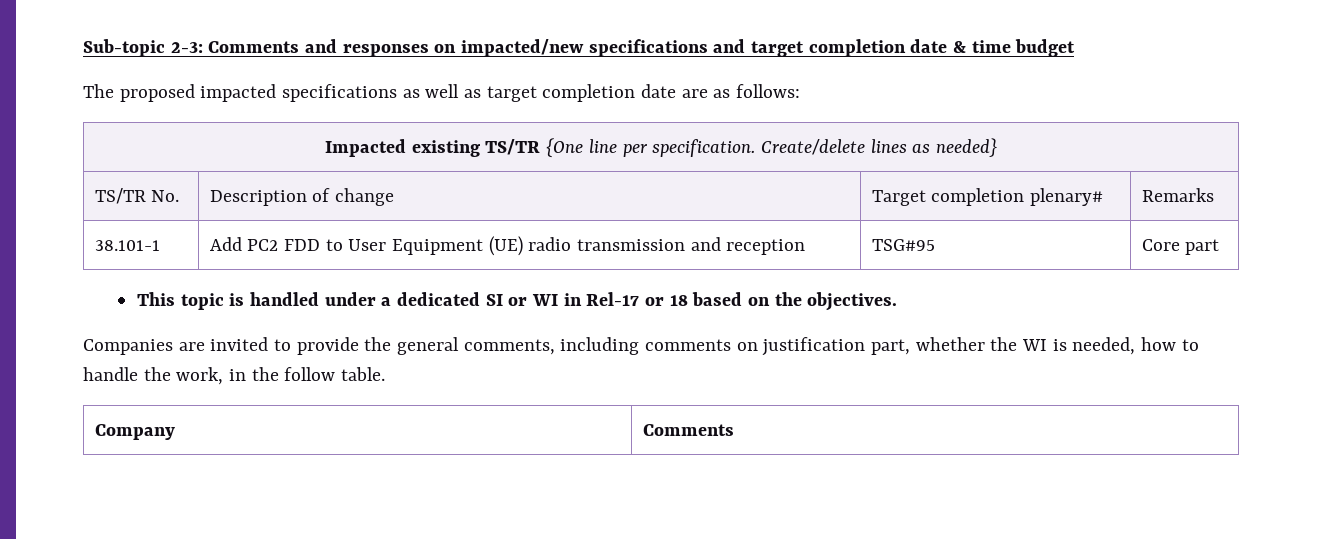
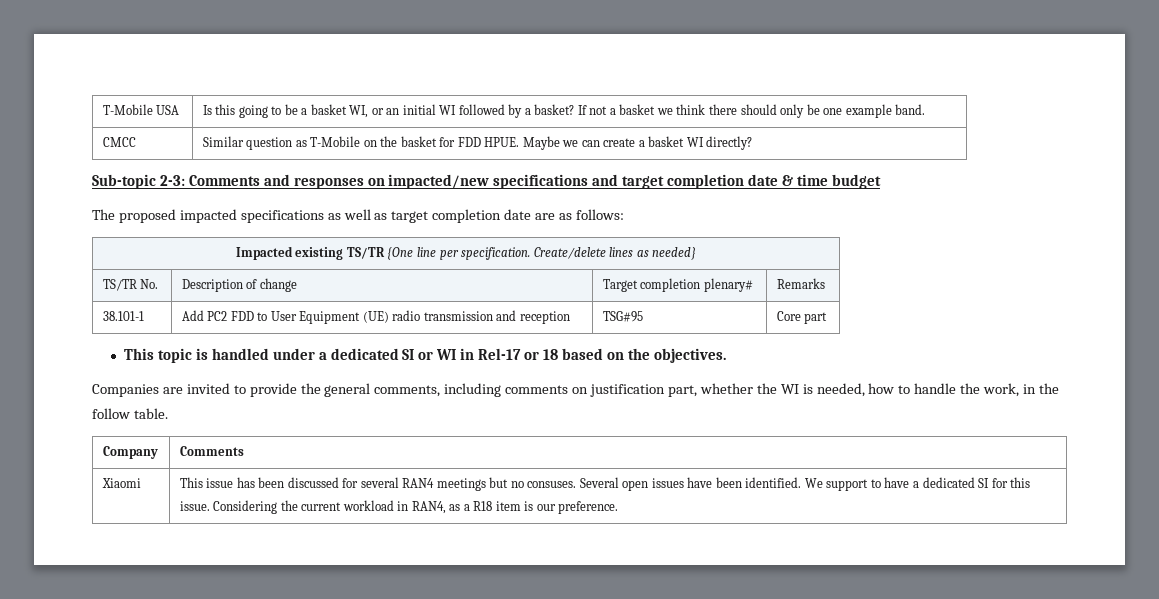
+ T-Mobile USA | Is this going to be a basket WI, or an initial WI followed by a basket? If not a basket we think there should only be one example band.
+ CMCC | Similar question as T-Mobile on the basket for FDD HPUE. Maybe we can create a basket WI directly?
+ Xiaomi | This issue has been discussed for several RAN4 meetings but no consuses. Several open issues have been identified. We support to have a dedicated SI for this issue. Considering the current workload in RAN4, as a R18 item is our preference.

